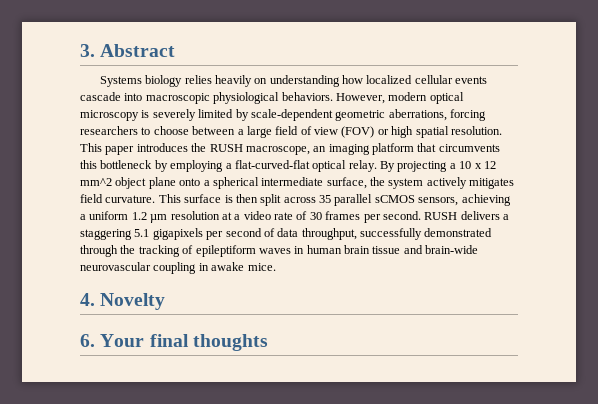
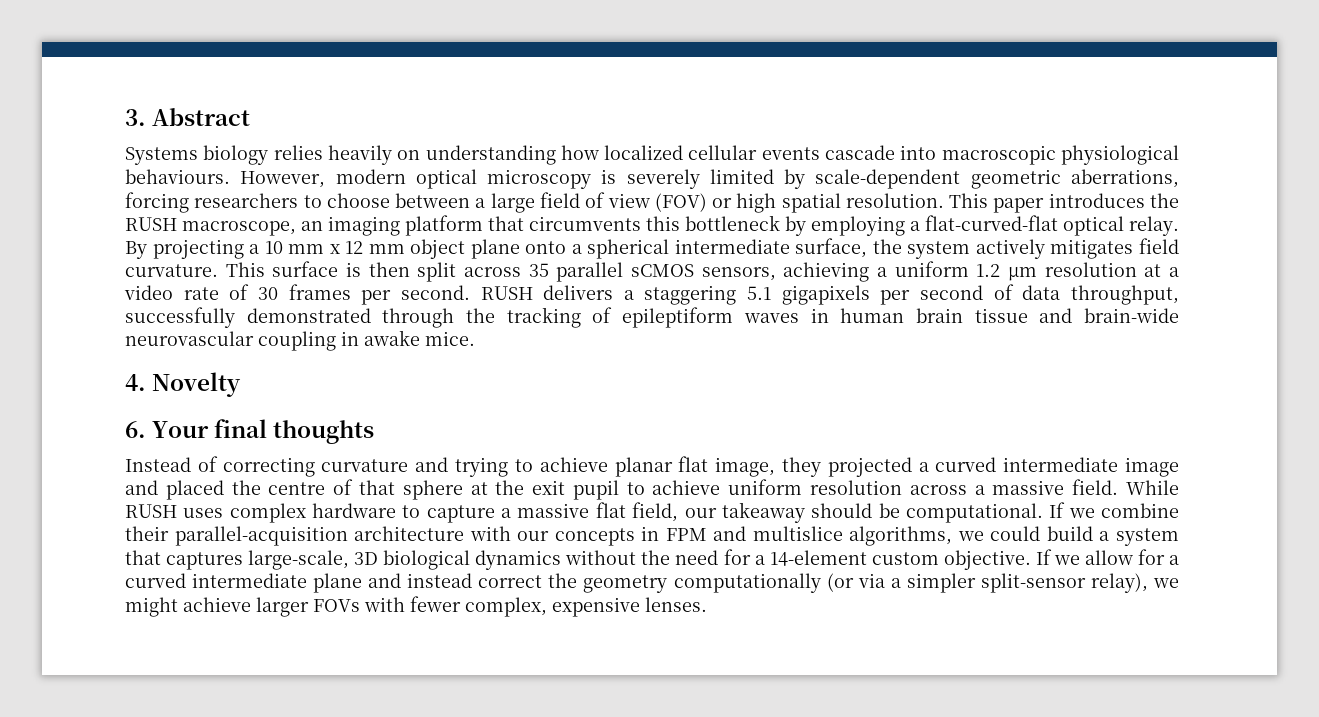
- Systems biology relies heavily on understanding how localized cellular events cascade into macroscopic physiological behaviors.
+ Systems biology relies heavily on understanding how localized cellular events cascade into macroscopic physiological behaviours.
- By projecting a 10 x 12 mm^2 object plane onto a spherical intermediate surface, the system actively mitigates field curvature.
+ By projecting a 10 mm x 12 mm object plane onto a spherical intermediate surface, the system actively mitigates field curvature.
+ Instead of correcting curvature and trying to achieve planar flat image, they projected a curved intermediate image and placed the centre of that sphere at the exit pupil to achieve uniform resolution across a massive field. While RUSH uses complex hardware to capture a massive flat field, our takeaway should be computational. If we combine their parallel-acquisition architecture with our concepts in FPM and multislice algorithms, we could build a system that captures large-scale, 3D biological dynamics without the need for a 14-element custom objective. If we allow for a curved intermediate plane and instead correct the geometry computationally (or via a simpler split-sensor relay), we might achieve larger FOVs with fewer complex, expensive lenses.

